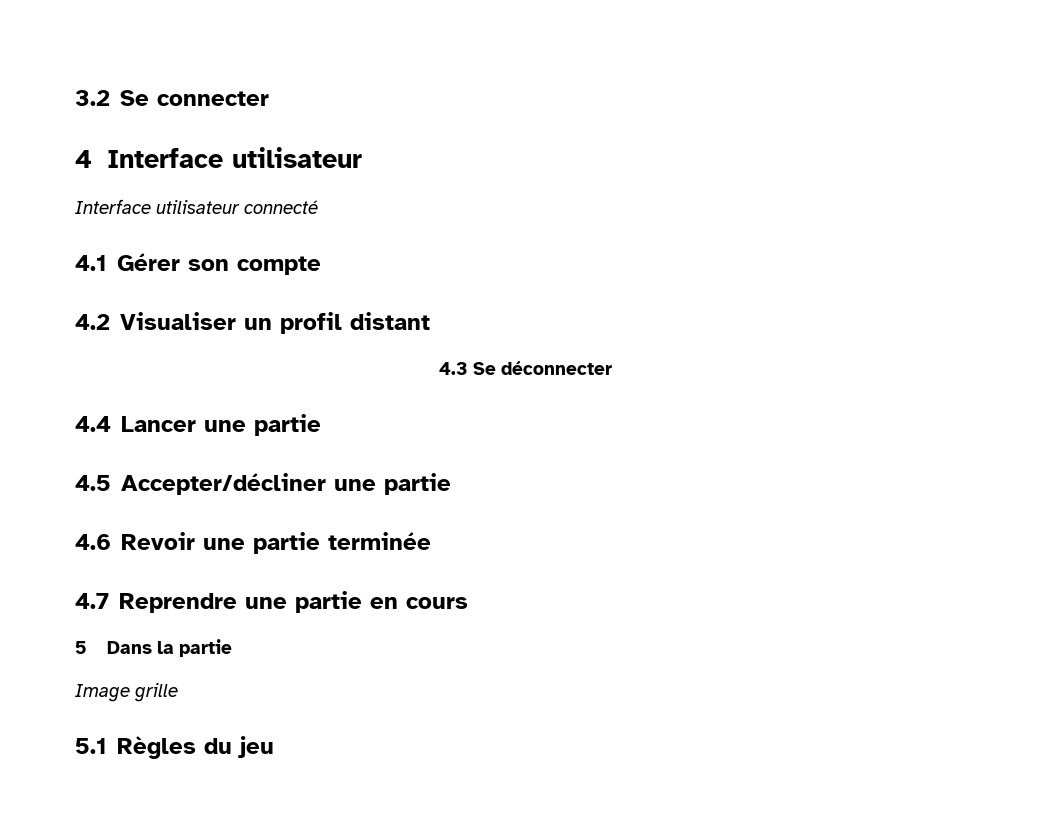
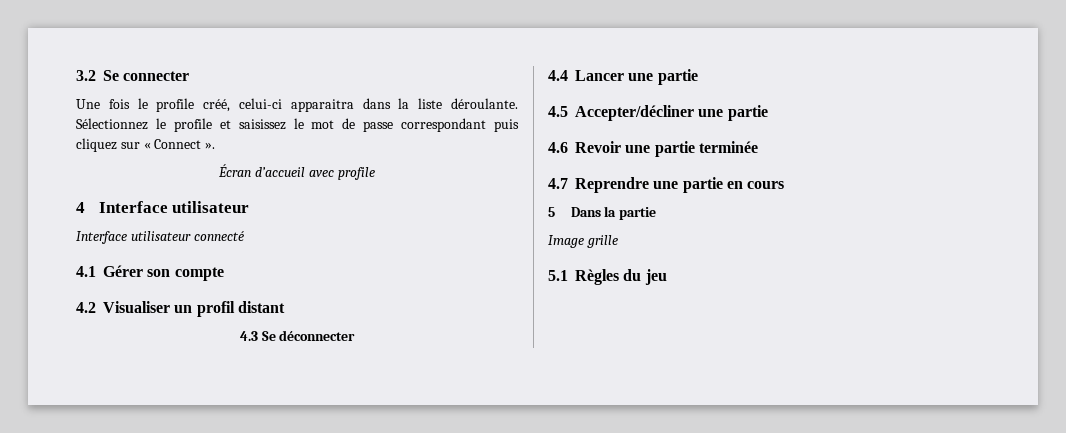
+ Une fois le profile créé, celui-ci apparaitra dans la liste déroulante. Sélectionnez le profile et saisissez le mot de passe correspondant puis cliquez sur « Connect ».
+ Écran d’accueil avec profile

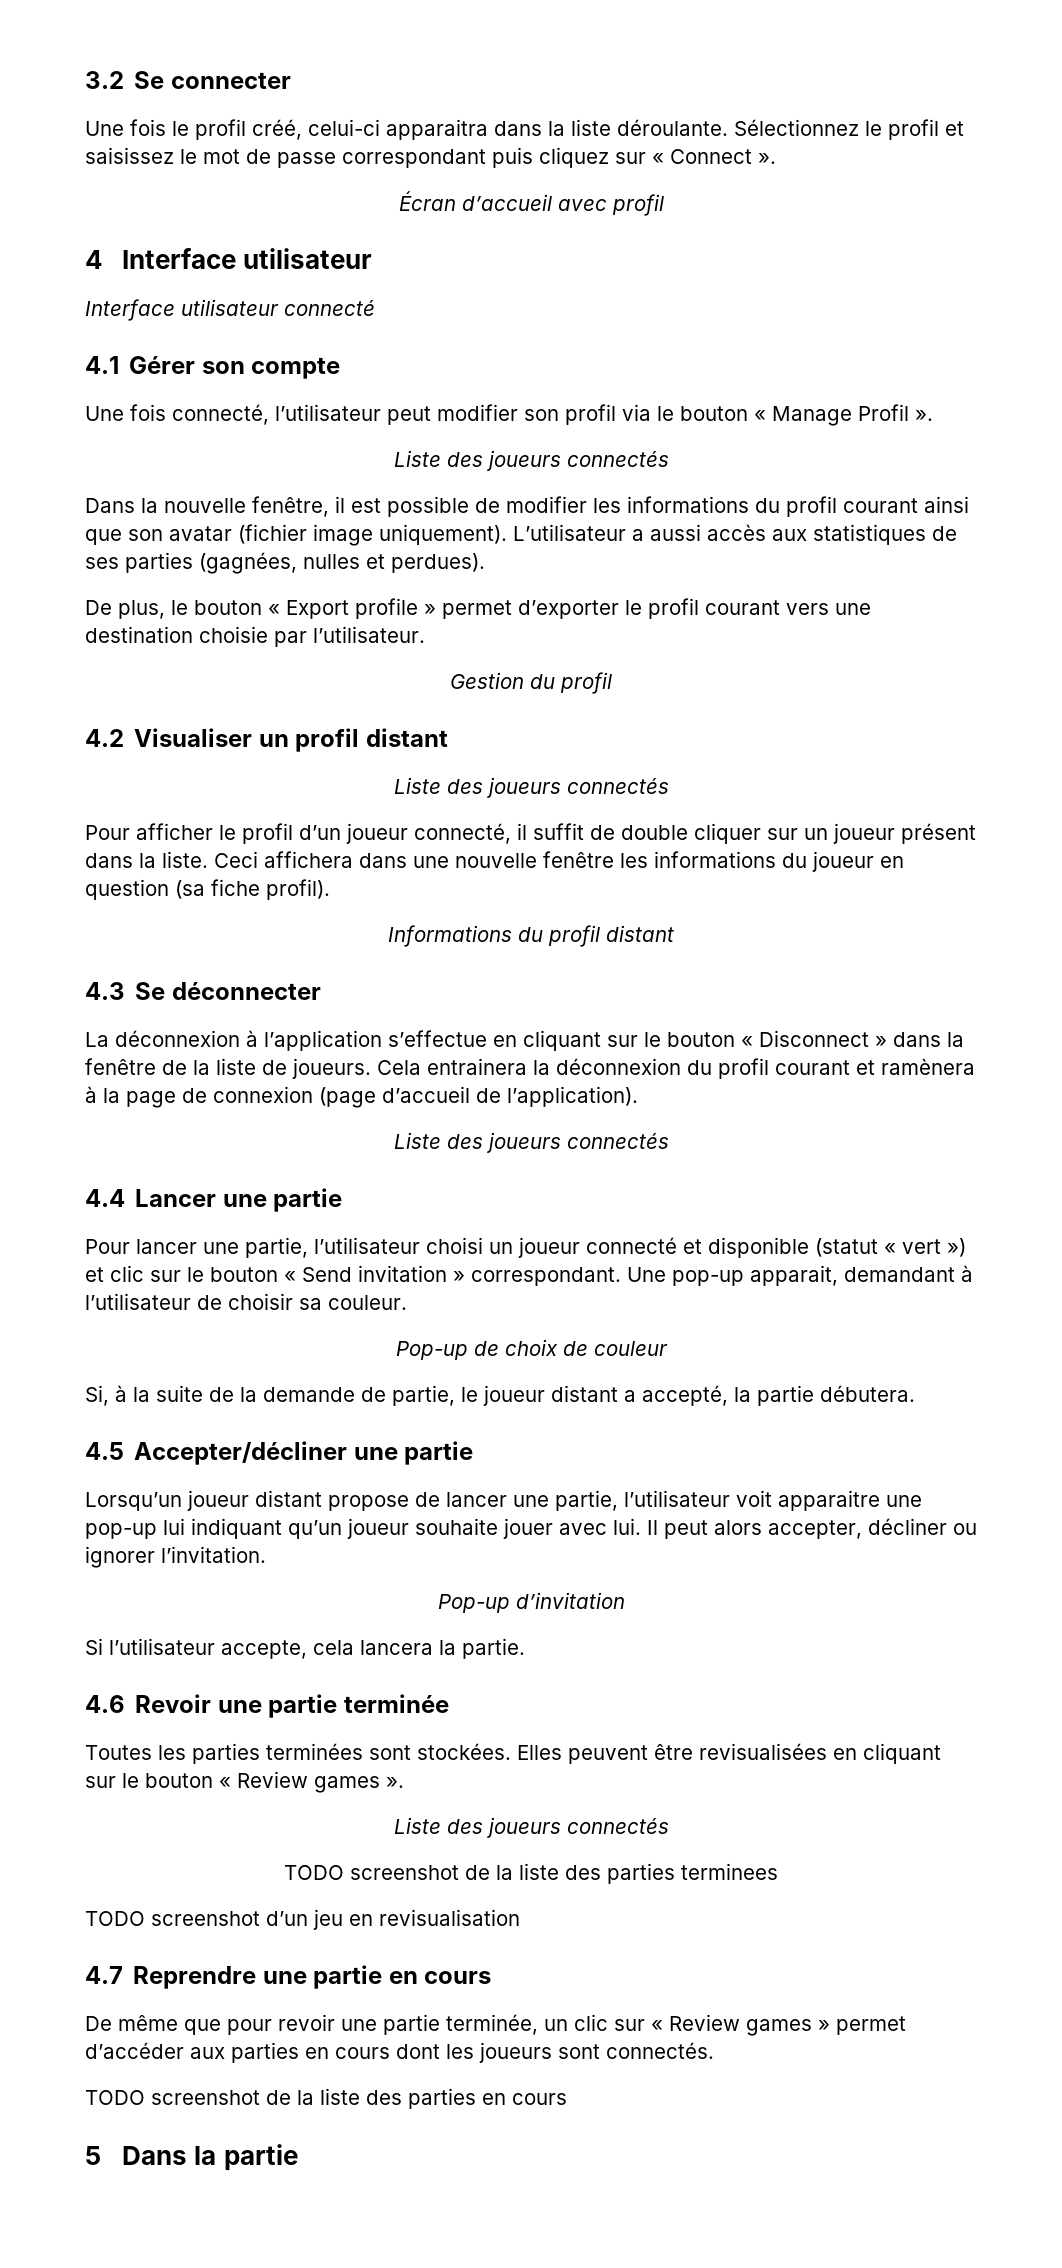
- Une fois le profile créé, celui-ci apparaitra dans la liste déroulante.
+ Une fois le profil créé, celui-ci apparaitra dans la liste déroulante.
- Sélectionnez le profile et saisissez le mot de passe correspondant puis cliquez sur « Connect ».
+ Sélectionnez le profil et saisissez le mot de passe correspondant puis cliquez sur « Connect ».
- Écran d’accueil avec profile
+ Écran d’accueil avec profil
+ Une fois connecté, l’utilisateur peut modifier son profil via le bouton « Manage Profil ».
+ Liste des joueurs connectés
+ Dans la nouvelle fenêtre, il est possible de modifier les informations du profil courant ainsi que son avatar (fichier image uniquement). L’utilisateur a aussi accès aux statistiques de ses parties (gagnées, nulles et perdues).
+ De plus, le bouton « Export profile » permet d’exporter le profil courant vers une destination choisie par l’utilisateur.
+ Gestion du profil
  4.2 Visualiser un profil distant
+ Liste des joueurs connectés
+ Pour afficher le profil d’un joueur connecté, il suffit de double cliquer sur un joueur présent dans la liste. Ceci affichera dans une nouvelle fenêtre les informations du joueur en question (sa fiche profil).
+ Informations du profil distant
  4.3 Se déconnecter
+ La déconnexion à l’application s’effectue en cliquant sur le bouton « Disconnect » dans la fenêtre de la liste de joueurs. Cela entrainera la déconnexion du profil courant et ramènera à la page de connexion (page d’accueil de l’application).
+ Liste des joueurs connectés
  4.4 Lancer une partie
+ Pour lancer une partie, l’utilisateur choisi un joueur connecté et disponible (statut « vert ») et clic sur le bouton « Send invitation » correspondant. Une pop-up apparait, demandant à l’utilisateur de choisir sa couleur.
+ Pop-up de choix de couleur
+ Si, à la suite de la demande de partie, le joueur distant a accepté, la partie débutera.
  4.5 Accepter/décliner une partie
+ Lorsqu’un joueur distant propose de lancer une partie, l’utilisateur voit apparaitre une pop-up lui indiquant qu’un joueur souhaite jouer avec lui. Il peut alors accepter, décliner ou ignorer l’invitation.
+ Pop-up d’invitation
+ Si l’utilisateur accepte, cela lancera la partie.
+ Toutes les parties terminées sont stockées. Elles peuvent être revisualisées en cliquant sur le bouton « Review games ».
+ Liste des joueurs connectés
+ TODO screenshot de la liste des parties terminees
+ TODO screenshot d’un jeu en revisualisation
+ De même que pour revoir une partie terminée, un clic sur « Review games » permet d’accéder aux parties en cours dont les joueurs sont connectés.
+ TODO screenshot de la liste des parties en cours
  5 Dans la partie
- Image grille
- 5.1 Règles du jeu

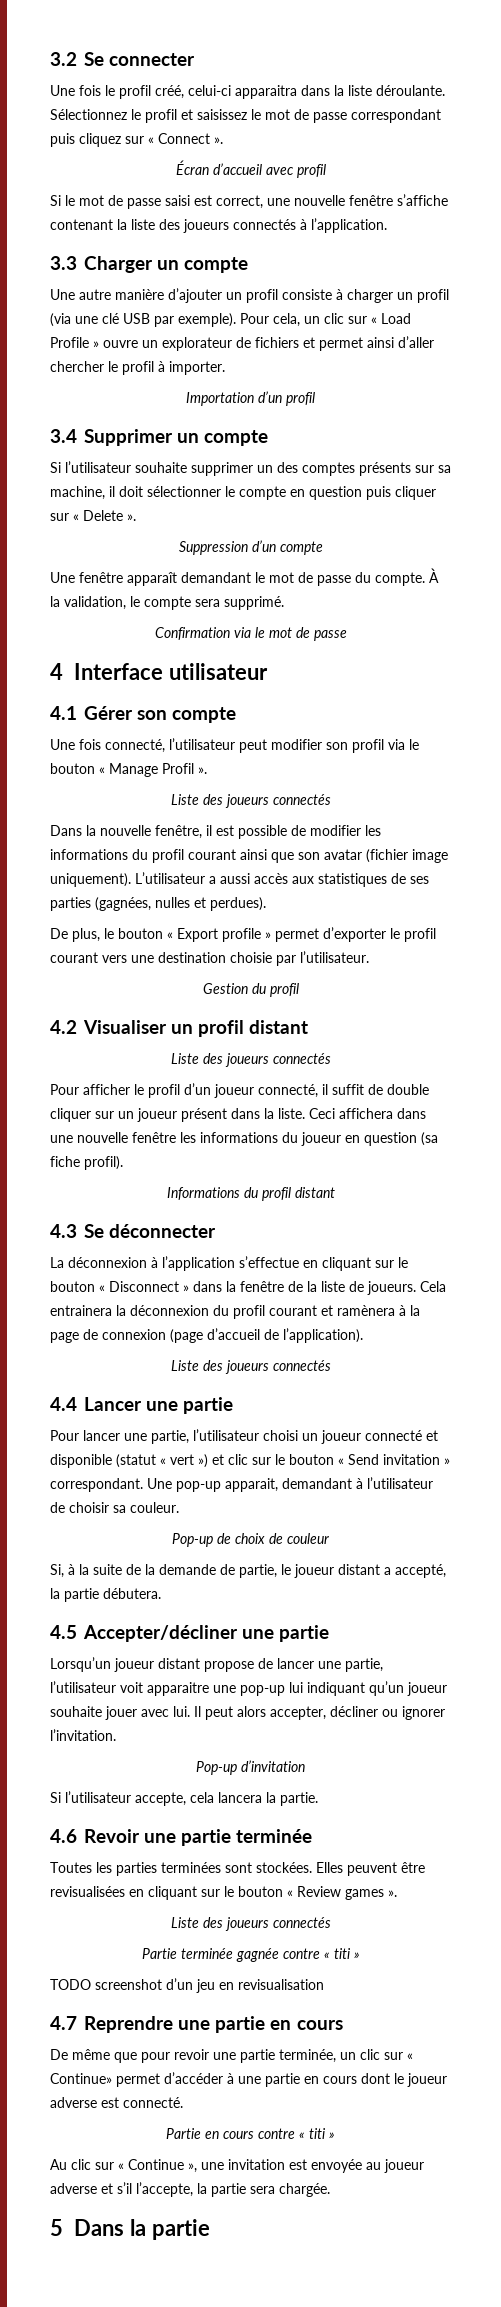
+ Si le mot de passe saisi est correct, une nouvelle fenêtre s’affiche contenant la liste des joueurs connectés à l’application.
+ 3.3 Charger un compte
+ Une autre manière d’ajouter un profil consiste à charger un profil (via une clé USB par exemple). Pour cela, un clic sur « Load Profile » ouvre un explorateur de fichiers et permet ainsi d’aller chercher le profil à importer.
+ Importation d’un profil
+ 3.4 Supprimer un compte
+ Si l’utilisateur souhaite supprimer un des comptes présents sur sa machine, il doit sélectionner le compte en question puis cliquer sur « Delete ».
+ Suppression d’un compte
+ Une fenêtre apparaît demandant le mot de passe du compte. À la validation, le compte sera supprimé.
+ Confirmation via le mot de passe
- Interface utilisateur connecté
- TODO screenshot de la liste des parties terminees
+ Partie terminée gagnée contre « titi »
- De même que pour revoir une partie terminée, un clic sur « Review games » permet d’accéder aux parties en cours dont les joueurs sont connectés.
- TODO screenshot de la liste des parties en cours
+ De même que pour revoir une partie terminée, un clic sur « Continue» permet d’accéder à une partie en cours dont le joueur adverse est connecté.
+ Partie en cours contre « titi »
+ Au clic sur « Continue », une invitation est envoyée au joueur adverse et s’il l’accepte, la partie sera chargée.

